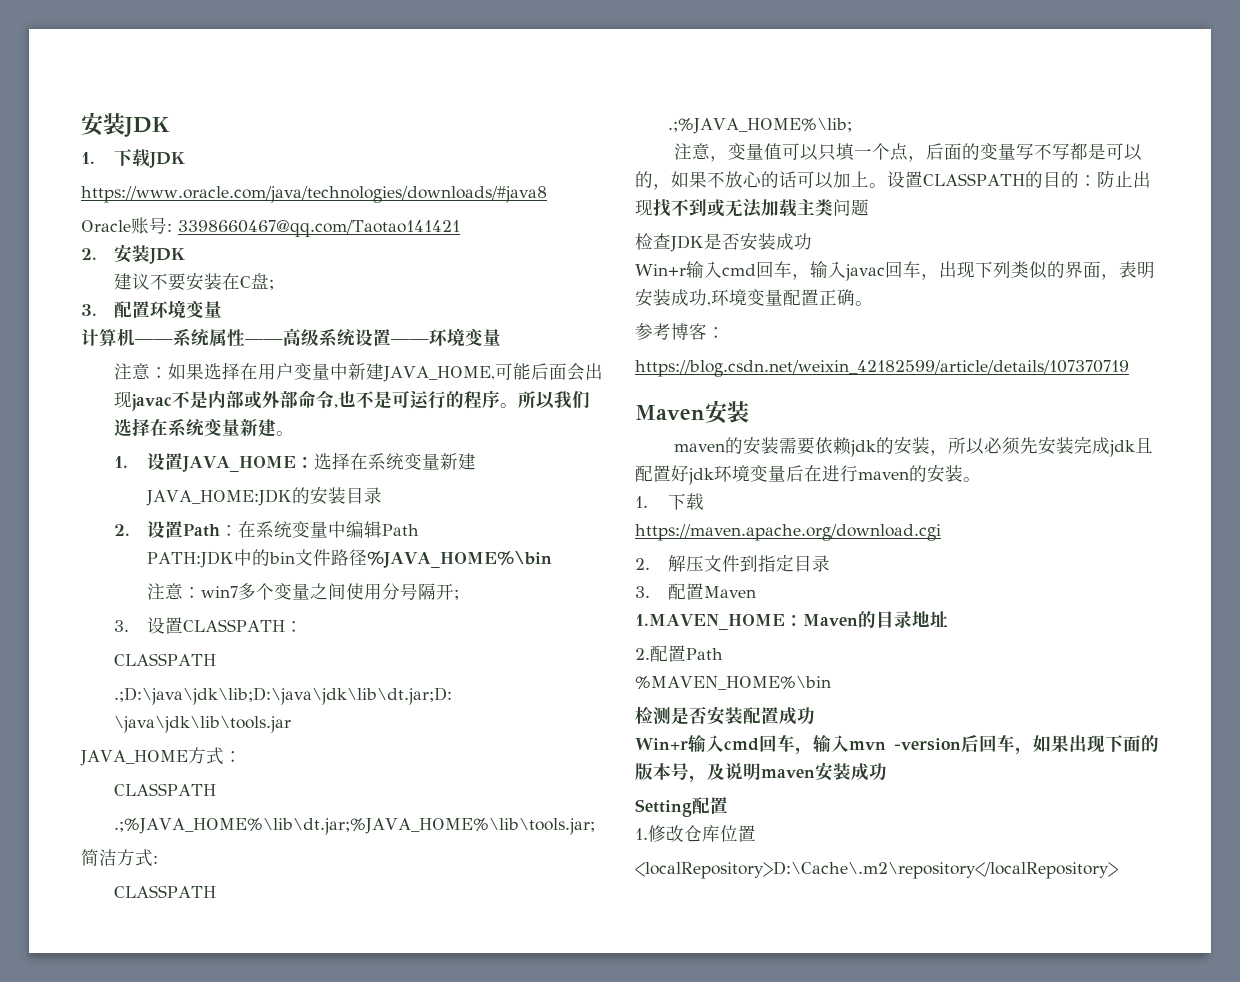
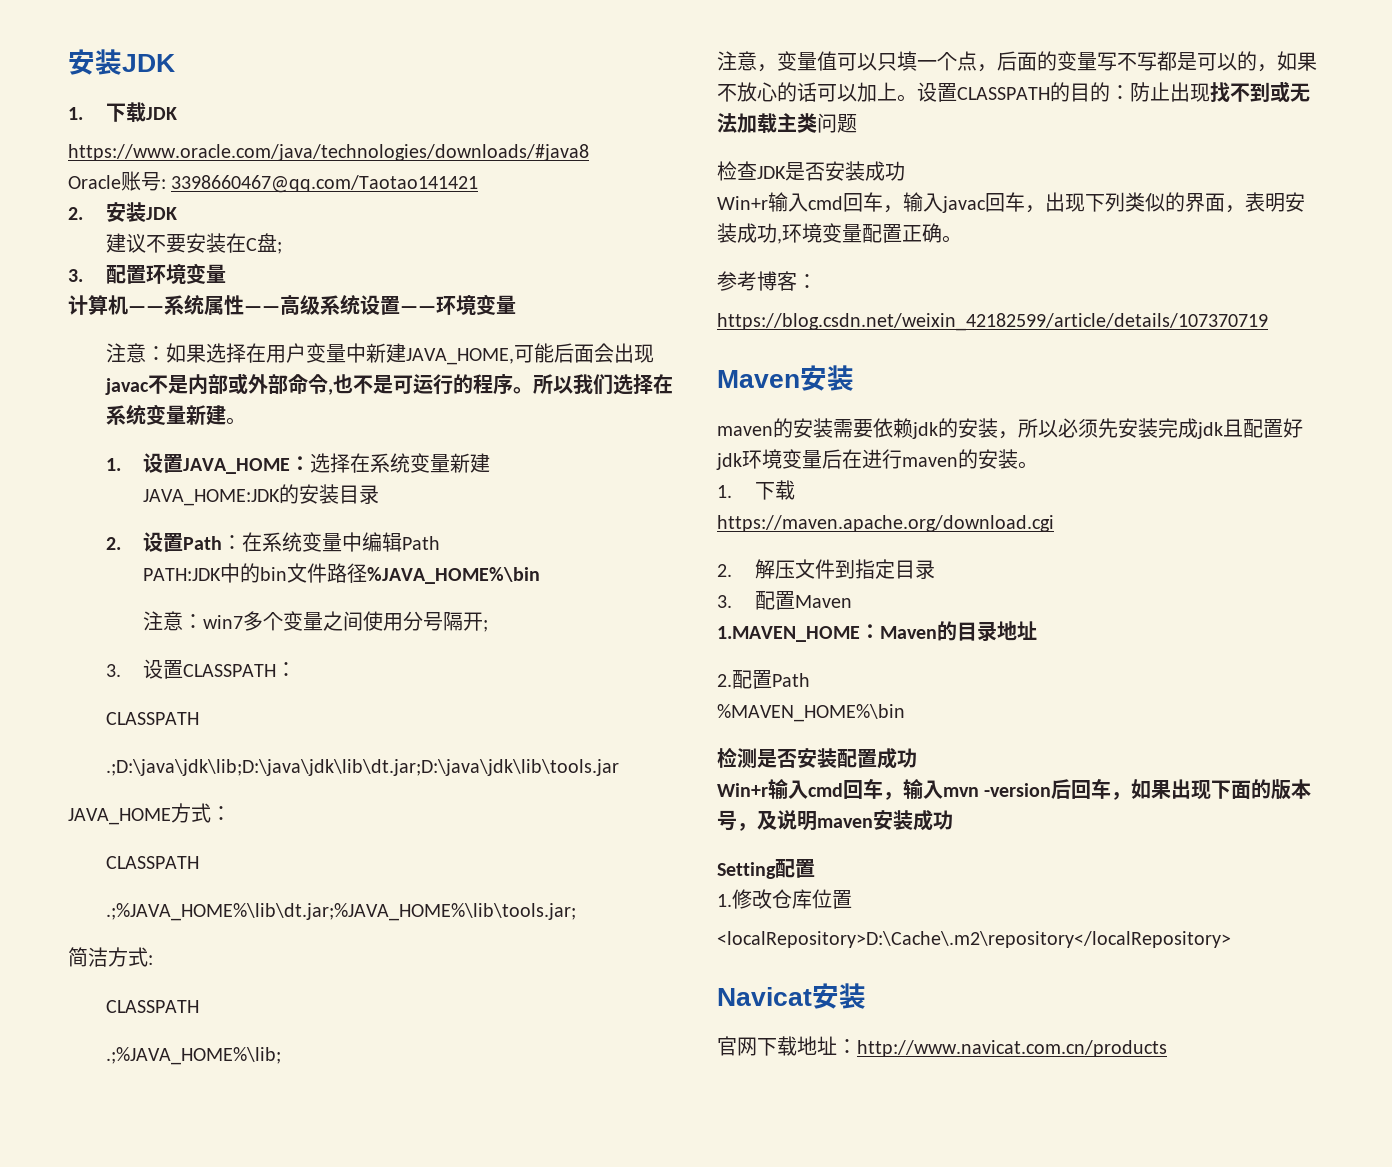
+ Navicat安装
+ 官网下载地址：http://www.navicat.com.cn/products

